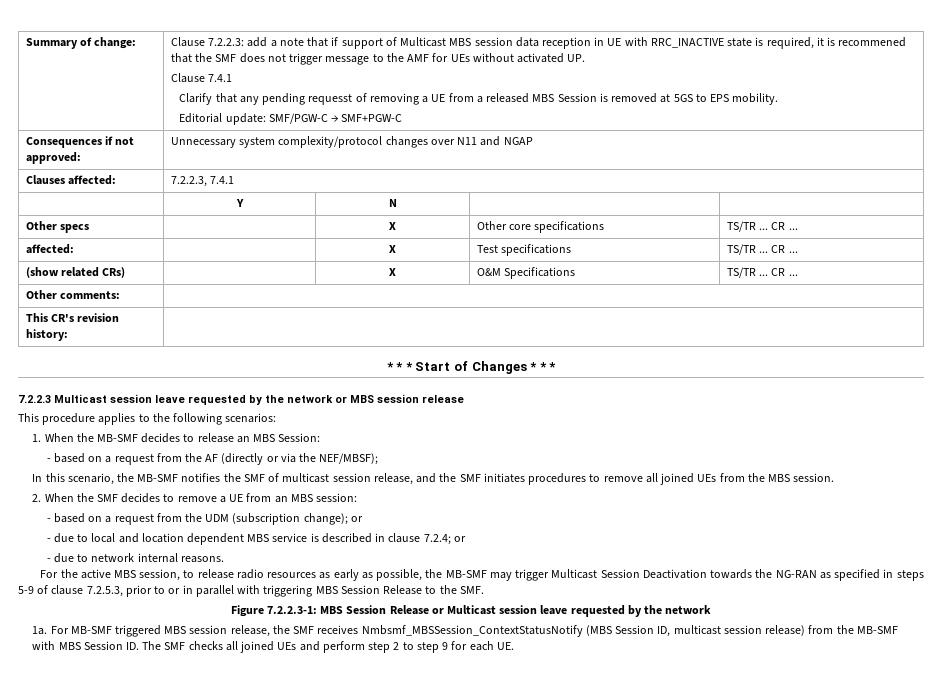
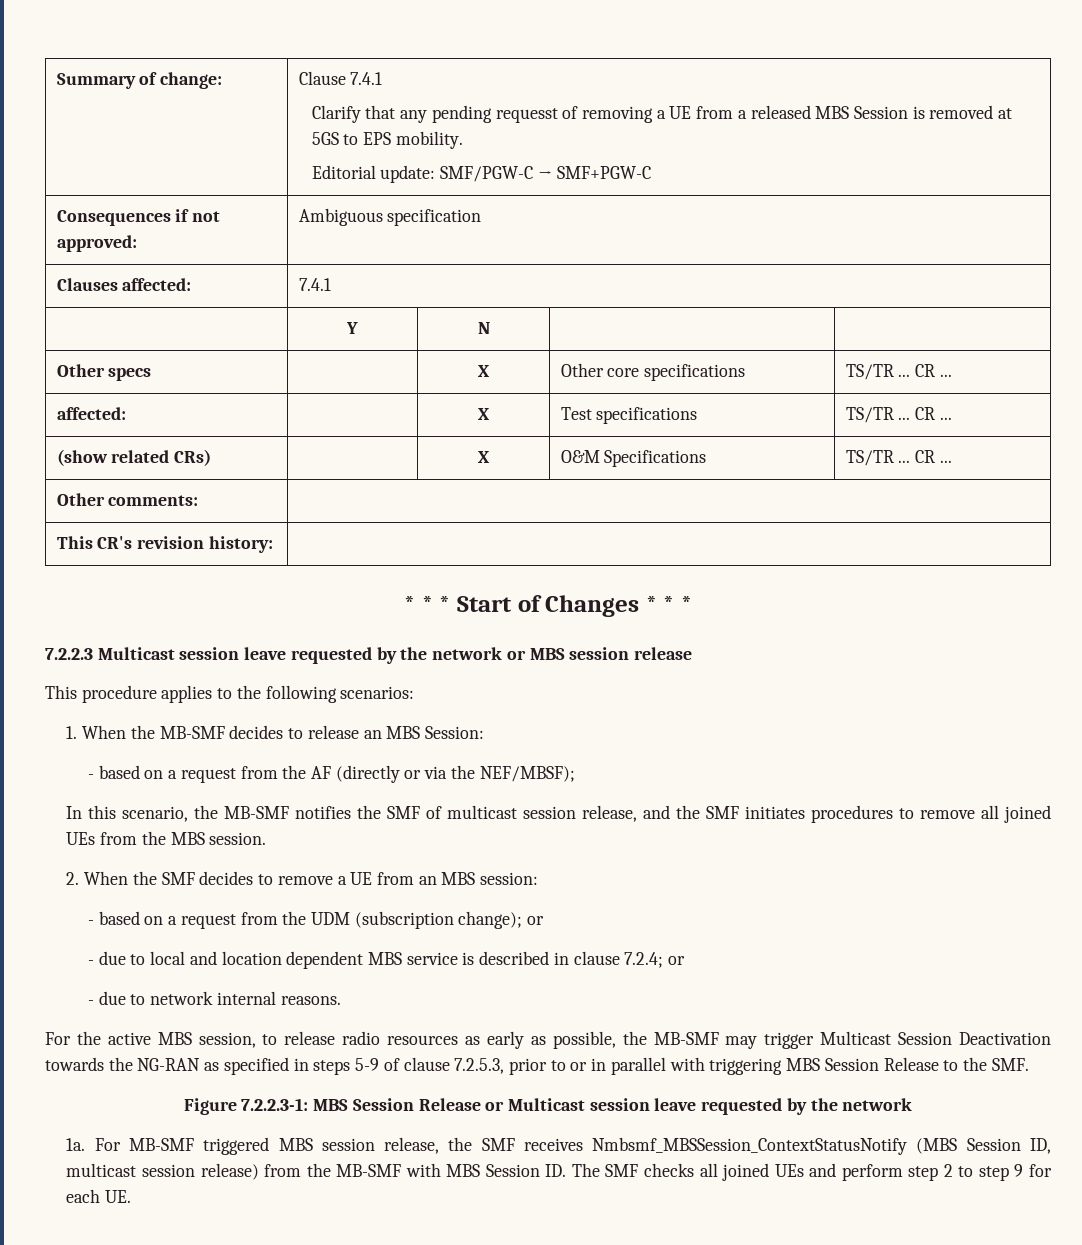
- Clause 7.2.2.3: add a note that if support of Multicast MBS session data reception in UE with RRC_INACTIVE state is required, it is recommened that the SMF does not trigger message to the AMF for UEs without activated UP.
- Consequences if not approved: | Unnecessary system complexity/protocol changes over N11 and NGAP
+ Consequences if not approved: | Ambiguous specification
- Clauses affected: | 7.2.2.3, 7.4.1
+ Clauses affected: | 7.4.1

